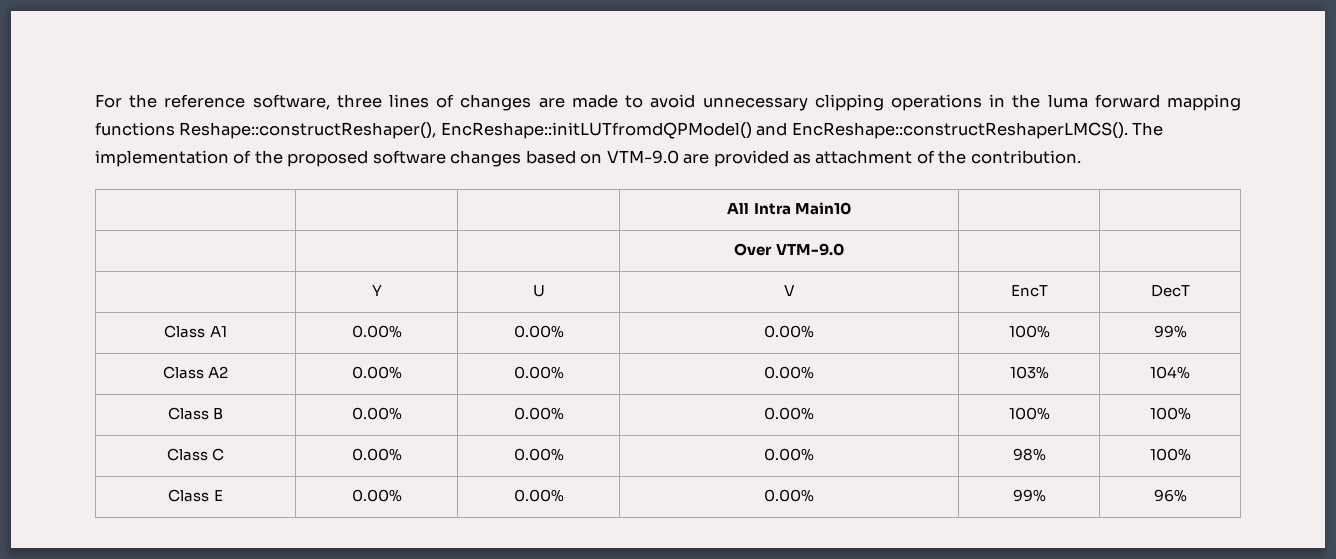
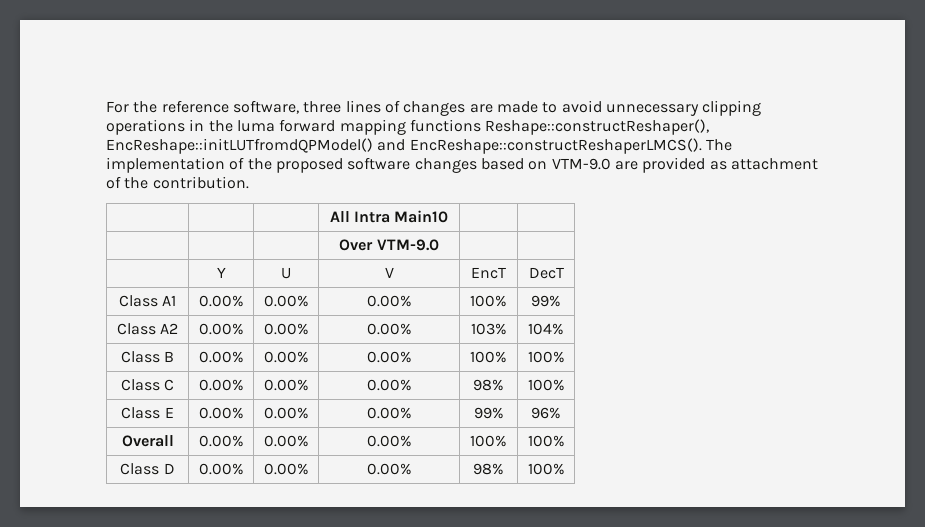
+ Overall | 0.00% | 0.00% | 0.00% | 100% | 100%
+ Class D | 0.00% | 0.00% | 0.00% | 98% | 100%

